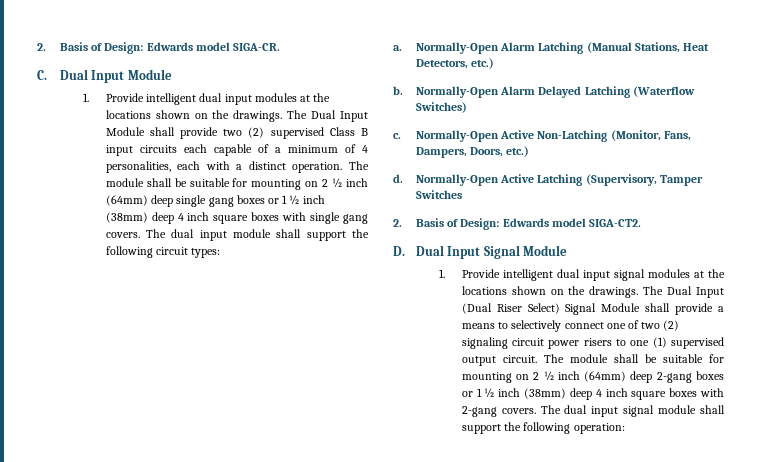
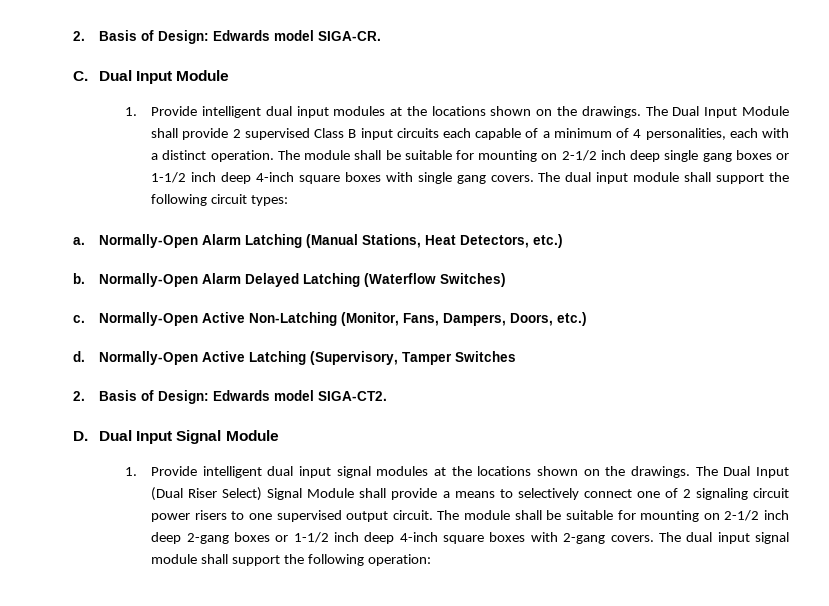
- The Dual Input Module shall provide two (2) supervised Class B input circuits each capable of a minimum of 4 personalities, each with a distinct operation.
+ The Dual Input Module shall provide 2 supervised Class B input circuits each capable of a minimum of 4 personalities, each with a distinct operation.
- The module shall be suitable for mounting on 2 ½ inch (64mm) deep single gang boxes or 1 ½ inch (38mm) deep 4 inch square boxes with single gang covers.
+ The module shall be suitable for mounting on 2-1/2 inch deep single gang boxes or 1-1/2 inch deep 4-inch square boxes with single gang covers.
- The Dual Input (Dual Riser Select) Signal Module shall provide a means to selectively connect one of two (2) signaling circuit power risers to one (1) supervised output circuit.
+ The Dual Input (Dual Riser Select) Signal Module shall provide a means to selectively connect one of 2 signaling circuit power risers to one supervised output circuit.
- The module shall be suitable for mounting on 2 ½ inch (64mm) deep 2-gang boxes or 1 ½ inch (38mm) deep 4 inch square boxes with 2-gang covers.
+ The module shall be suitable for mounting on 2-1/2 inch deep 2-gang boxes or 1-1/2 inch deep 4-inch square boxes with 2-gang covers.

